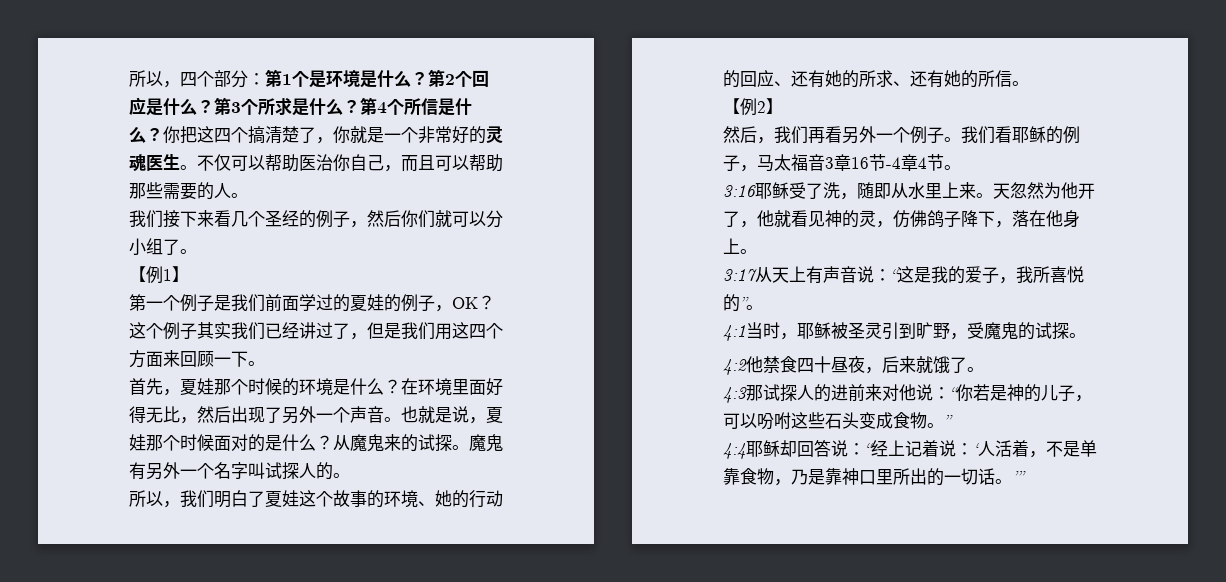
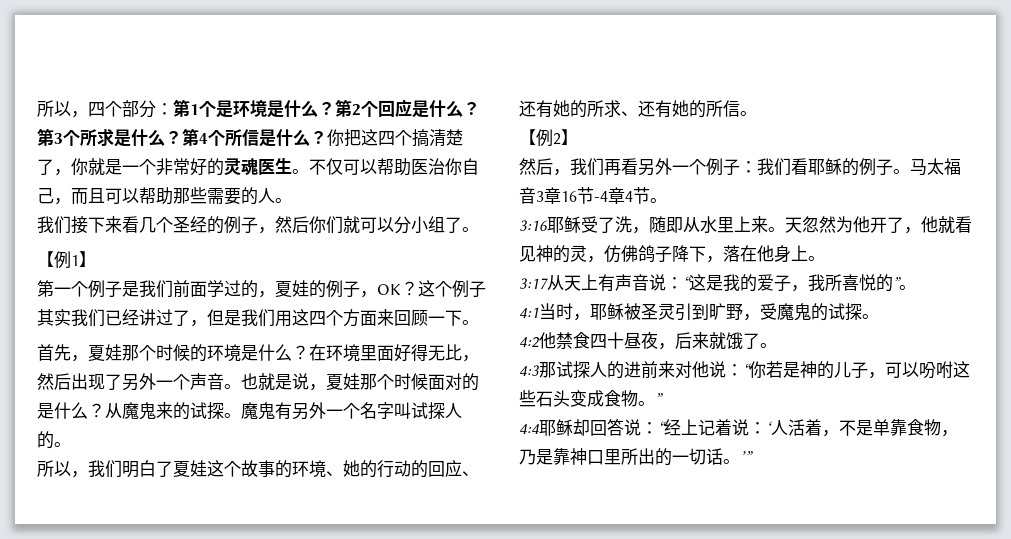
- 第一个例子是我们前面学过的夏娃的例子，OK？
+ 第一个例子是我们前面学过的，夏娃的例子，OK？
- 然后，我们再看另外一个例子。我们看耶稣的例子，马太福音3章16节-4章4节。
+ 然后，我们再看另外一个例子：我们看耶稣的例子。马太福音3章16节-4章4节。

